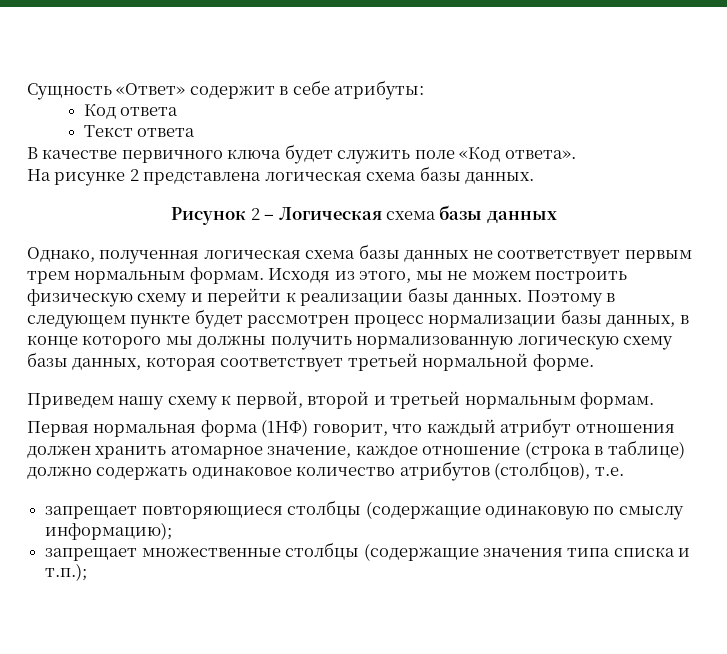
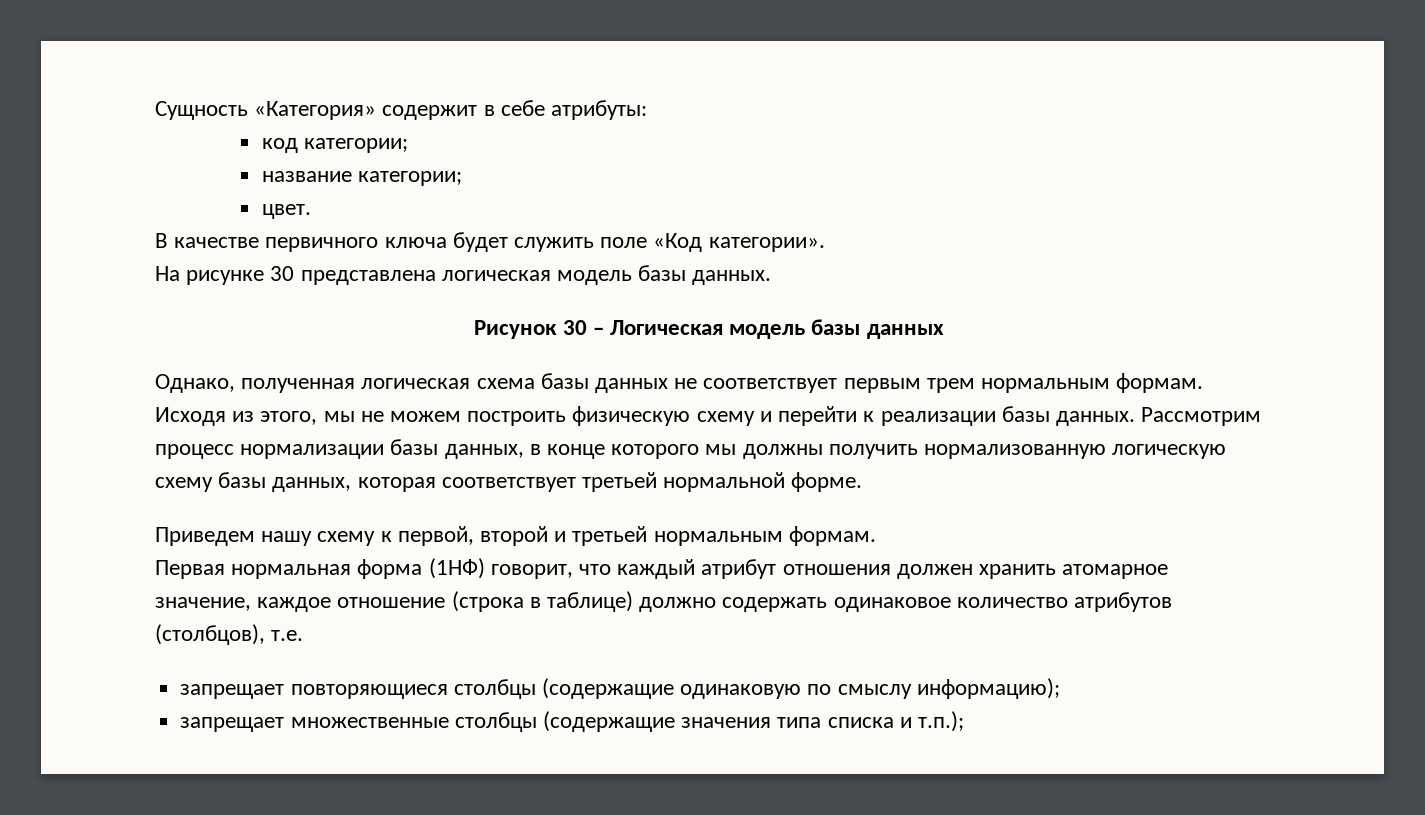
- Сущность «Ответ» содержит в себе атрибуты:
+ Сущность «Категория» содержит в себе атрибуты:
- Код ответа
- Текст ответа
+ код категории;
+ название категории;
+ цвет.
- В качестве первичного ключа будет служить поле «Код ответа».
+ В качестве первичного ключа будет служить поле «Код категории».
- На рисунке 2 представлена логическая схема базы данных.
+ На рисунке 30 представлена логическая модель базы данных.
- Рисунок 2 – Логическая схема базы данных
+ Рисунок 30 – Логическая модель базы данных
- Поэтому в следующем пункте будет рассмотрен процесс нормализации базы данных, в конце которого мы должны получить нормализованную логическую схему базы данных, которая соответствует третьей нормальной форме.
+ Рассмотрим процесс нормализации базы данных, в конце которого мы должны получить нормализованную логическую схему базы данных, которая соответствует третьей нормальной форме.

